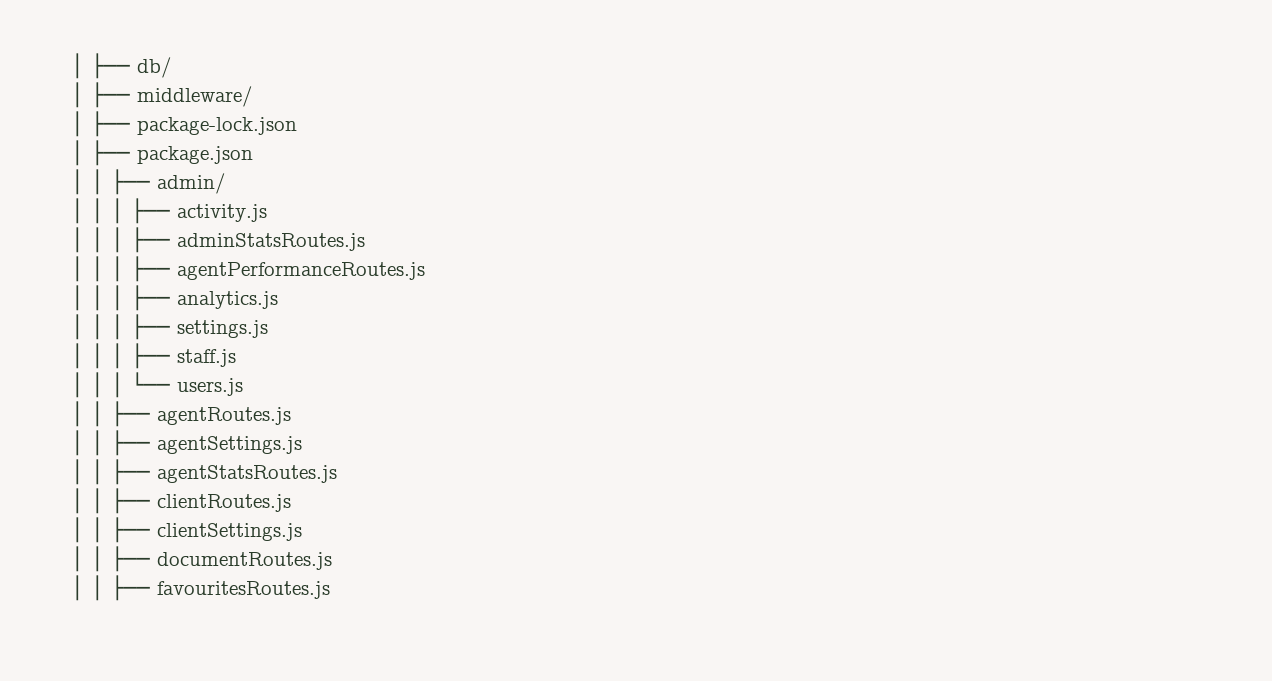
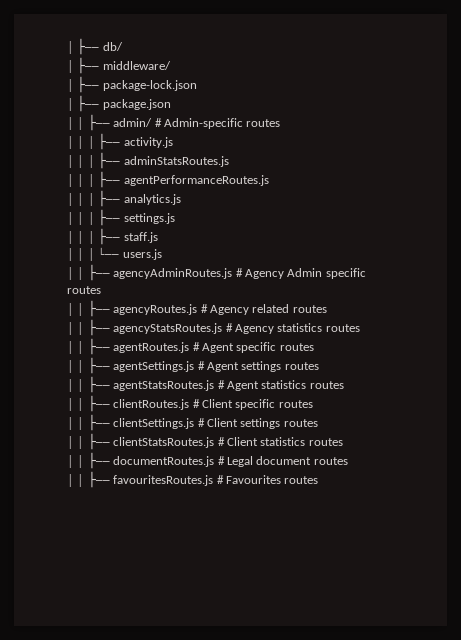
- │ │ ├── admin/
+ │ │ ├── admin/ # Admin-specific routes
+ │ │ ├── agencyAdminRoutes.js # Agency Admin specific routes
+ │ │ ├── agencyRoutes.js # Agency related routes
+ │ │ ├── agencyStatsRoutes.js # Agency statistics routes
- │ │ ├── agentRoutes.js
+ │ │ ├── agentRoutes.js # Agent specific routes
- │ │ ├── agentSettings.js
+ │ │ ├── agentSettings.js # Agent settings routes
- │ │ ├── agentStatsRoutes.js
+ │ │ ├── agentStatsRoutes.js # Agent statistics routes
- │ │ ├── clientRoutes.js
+ │ │ ├── clientRoutes.js # Client specific routes
- │ │ ├── clientSettings.js
+ │ │ ├── clientSettings.js # Client settings routes
+ │ │ ├── clientStatsRoutes.js # Client statistics routes
- │ │ ├── documentRoutes.js
+ │ │ ├── documentRoutes.js # Legal document routes
- │ │ ├── favouritesRoutes.js
+ │ │ ├── favouritesRoutes.js # Favourites routes

